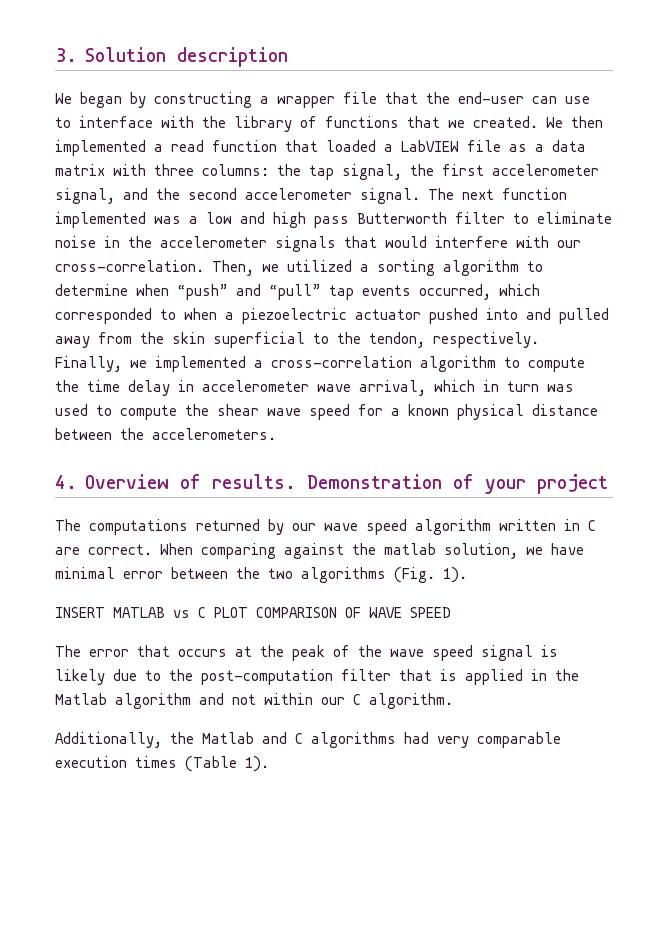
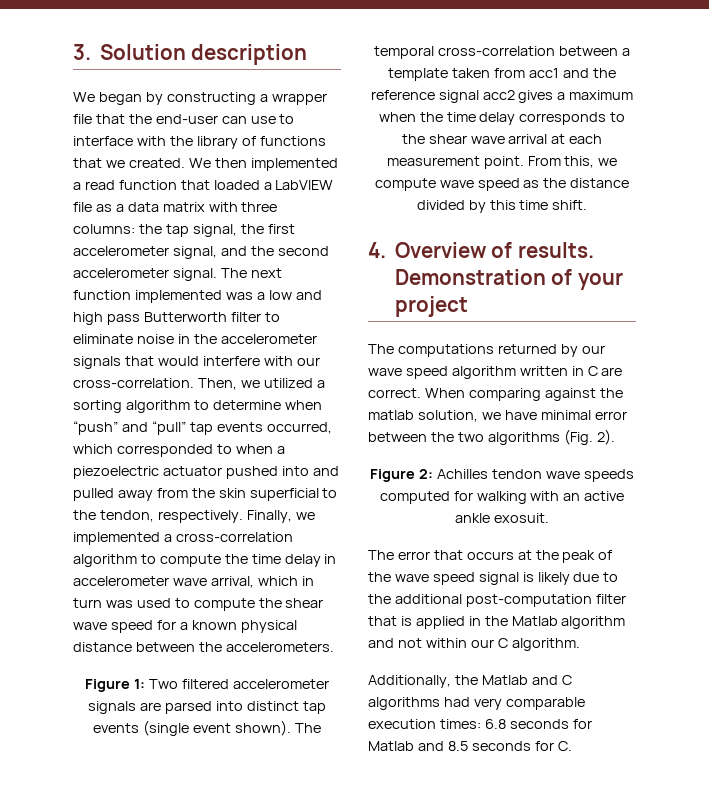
+ Figure 1: Two filtered accelerometer signals are parsed into distinct tap events (single event shown). The temporal cross-correlation between a template taken from acc1 and the reference signal acc2 gives a maximum when the time delay corresponds to the shear wave arrival at each measurement point. From this, we compute wave speed as the distance divided by this time shift.
- When comparing against the matlab solution, we have minimal error between the two algorithms (Fig. 1).
- INSERT MATLAB vs C PLOT COMPARISON OF WAVE SPEED
+ When comparing against the matlab solution, we have minimal error between the two algorithms (Fig. 2).
+ Figure 2: Achilles tendon wave speeds computed for walking with an active ankle exosuit.
- The error that occurs at the peak of the wave speed signal is likely due to the post-computation filter that is applied in the Matlab algorithm and not within our C algorithm.
+ The error that occurs at the peak of the wave speed signal is likely due to the additional post-computation filter that is applied in the Matlab algorithm and not within our C algorithm.
- Additionally, the Matlab and C algorithms had very comparable execution times (Table 1).
+ Additionally, the Matlab and C algorithms had very comparable execution times: 6.8 seconds for Matlab and 8.5 seconds for C.

